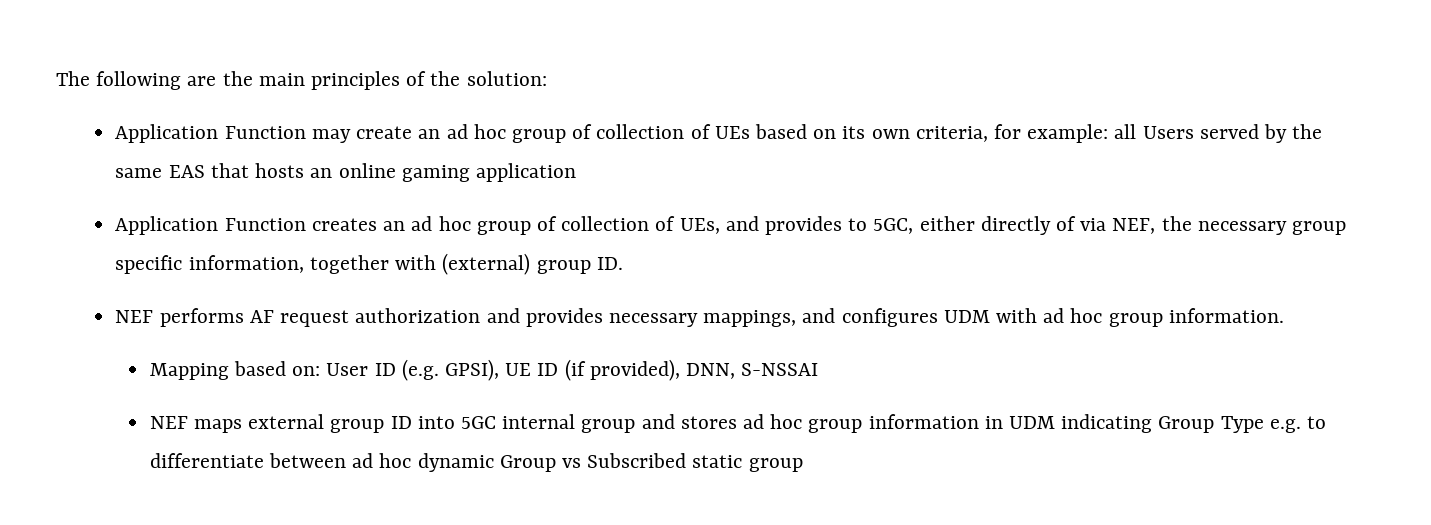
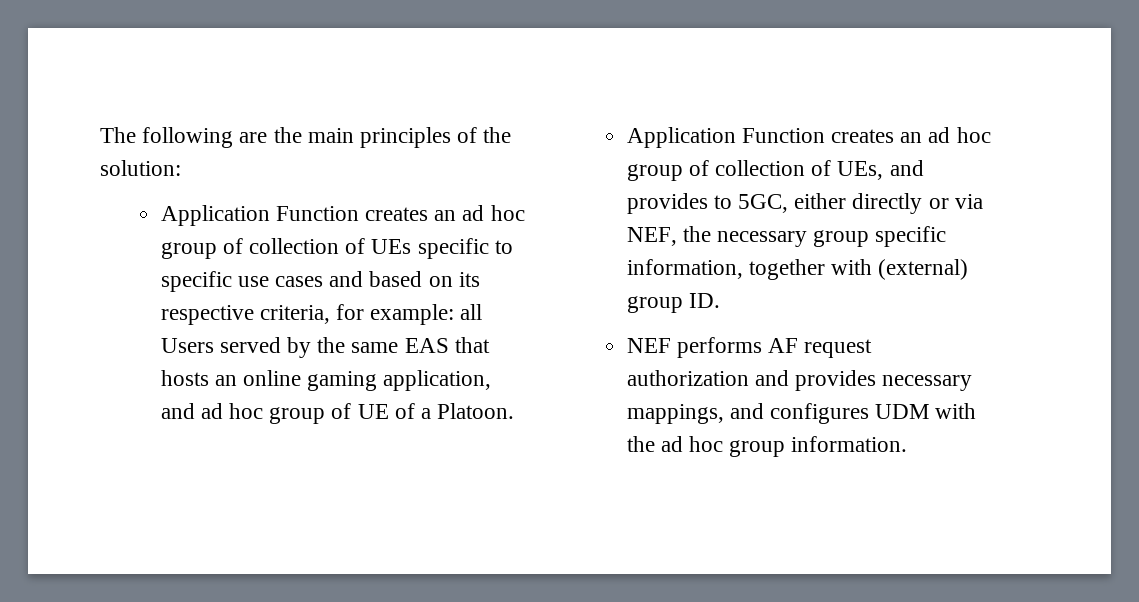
- Application Function may create an ad hoc group of collection of UEs based on its own criteria, for example: all Users served by the same EAS that hosts an online gaming application
+ Application Function creates an ad hoc group of collection of UEs specific to specific use cases and based on its respective criteria, for example: all Users served by the same EAS that hosts an online gaming application, and ad hoc group of UE of a Platoon.
- Application Function creates an ad hoc group of collection of UEs, and provides to 5GC, either directly of via NEF, the necessary group specific information, together with (external) group ID.
+ Application Function creates an ad hoc group of collection of UEs, and provides to 5GC, either directly or via NEF, the necessary group specific information, together with (external) group ID.
- NEF performs AF request authorization and provides necessary mappings, and configures UDM with ad hoc group information.
+ NEF performs AF request authorization and provides necessary mappings, and configures UDM with the ad hoc group information.
- Mapping based on: User ID (e.g. GPSI), UE ID (if provided), DNN, S-NSSAI
- NEF maps external group ID into 5GC internal group and stores ad hoc group information in UDM indicating Group Type e.g. to differentiate between ad hoc dynamic Group vs Subscribed static group

